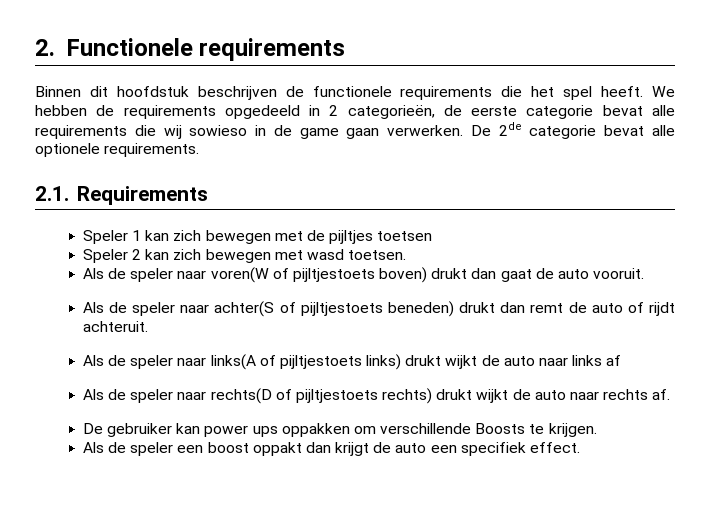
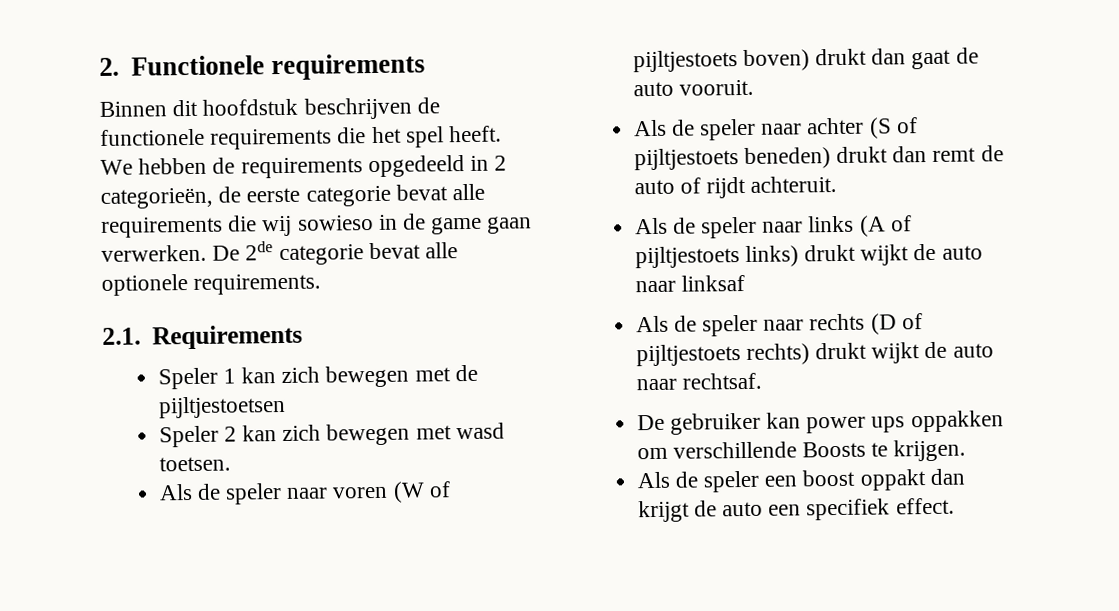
- Speler 1 kan zich bewegen met de pijltjes toetsen
+ Speler 1 kan zich bewegen met de pijltjestoetsen
- Als de speler naar voren(W of pijltjestoets boven) drukt dan gaat de auto vooruit.
+ Als de speler naar voren (W of pijltjestoets boven) drukt dan gaat de auto vooruit.
- Als de speler naar achter(S of pijltjestoets beneden) drukt dan remt de auto of rijdt achteruit.
+ Als de speler naar achter (S of pijltjestoets beneden) drukt dan remt de auto of rijdt achteruit.
- Als de speler naar links(A of pijltjestoets links) drukt wijkt de auto naar links af
- Als de speler naar rechts(D of pijltjestoets rechts) drukt wijkt de auto naar rechts af.
+ Als de speler naar links (A of pijltjestoets links) drukt wijkt de auto naar linksaf
+ Als de speler naar rechts (D of pijltjestoets rechts) drukt wijkt de auto naar rechtsaf.

